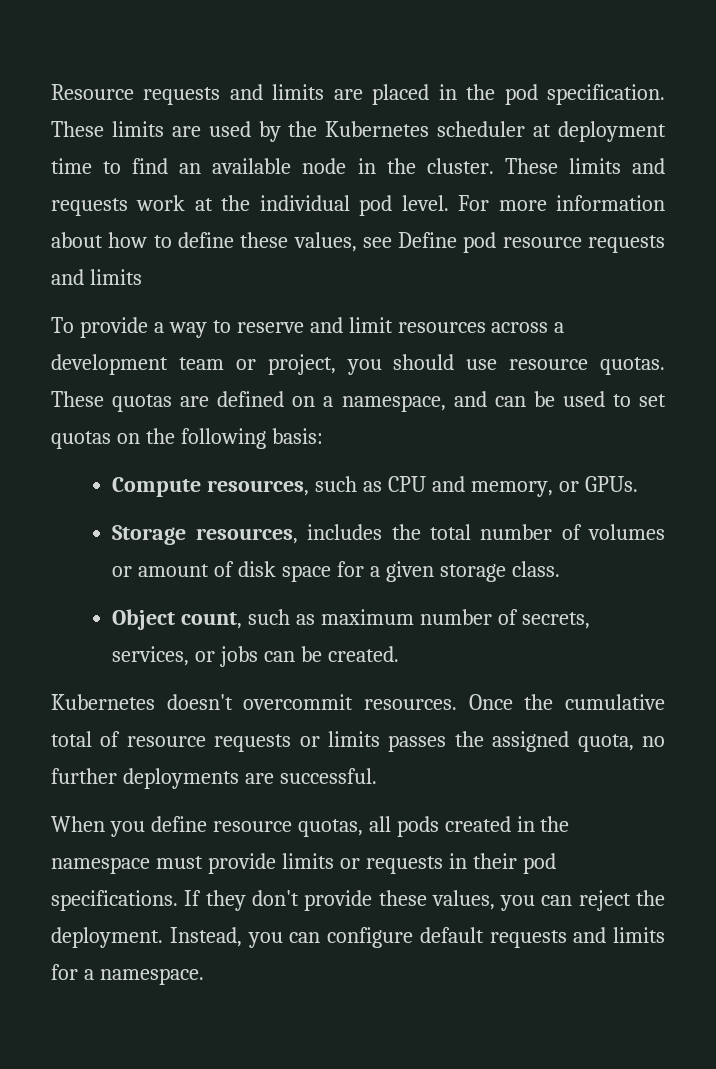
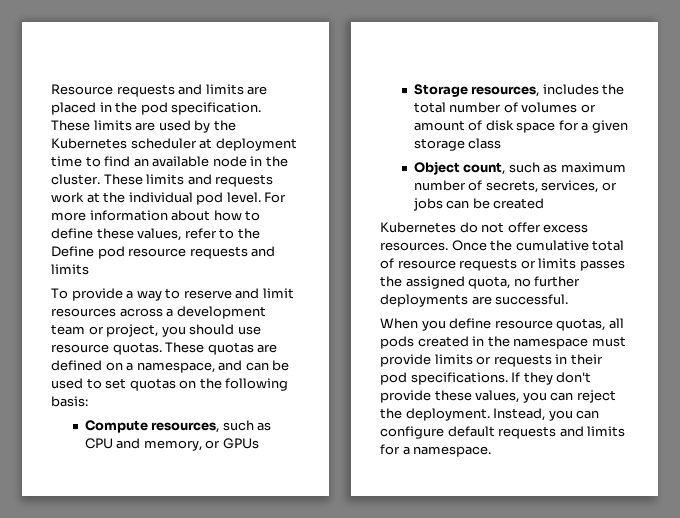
- For more information about how to define these values, see Define pod resource requests and limits
+ For more information about how to define these values, refer to the Define pod resource requests and limits
- Compute resources, such as CPU and memory, or GPUs.
+ Compute resources, such as CPU and memory, or GPUs
- Storage resources, includes the total number of volumes or amount of disk space for a given storage class.
+ Storage resources, includes the total number of volumes or amount of disk space for a given storage class
- Object count, such as maximum number of secrets, services, or jobs can be created.
- Kubernetes doesn't overcommit resources.
+ Object count, such as maximum number of secrets, services, or jobs can be created
+ Kubernetes do not offer excess resources.

